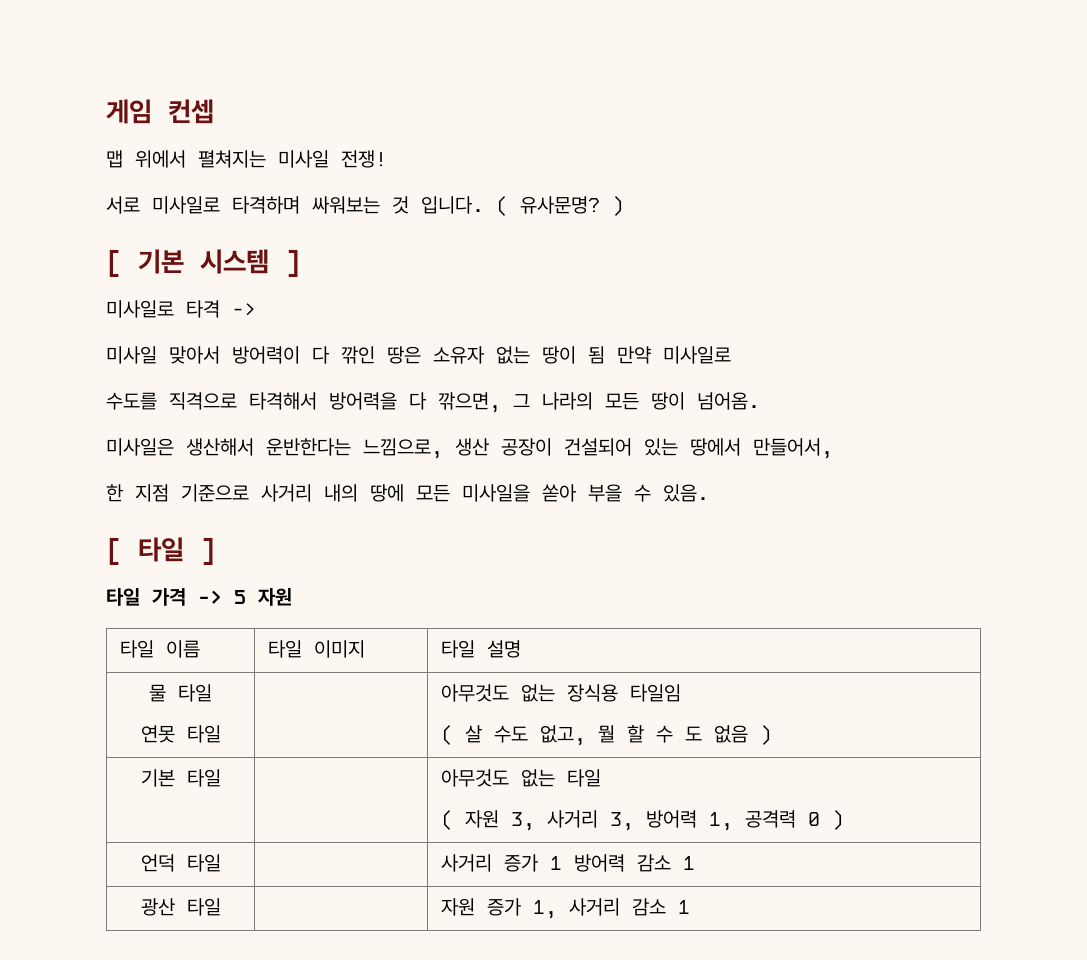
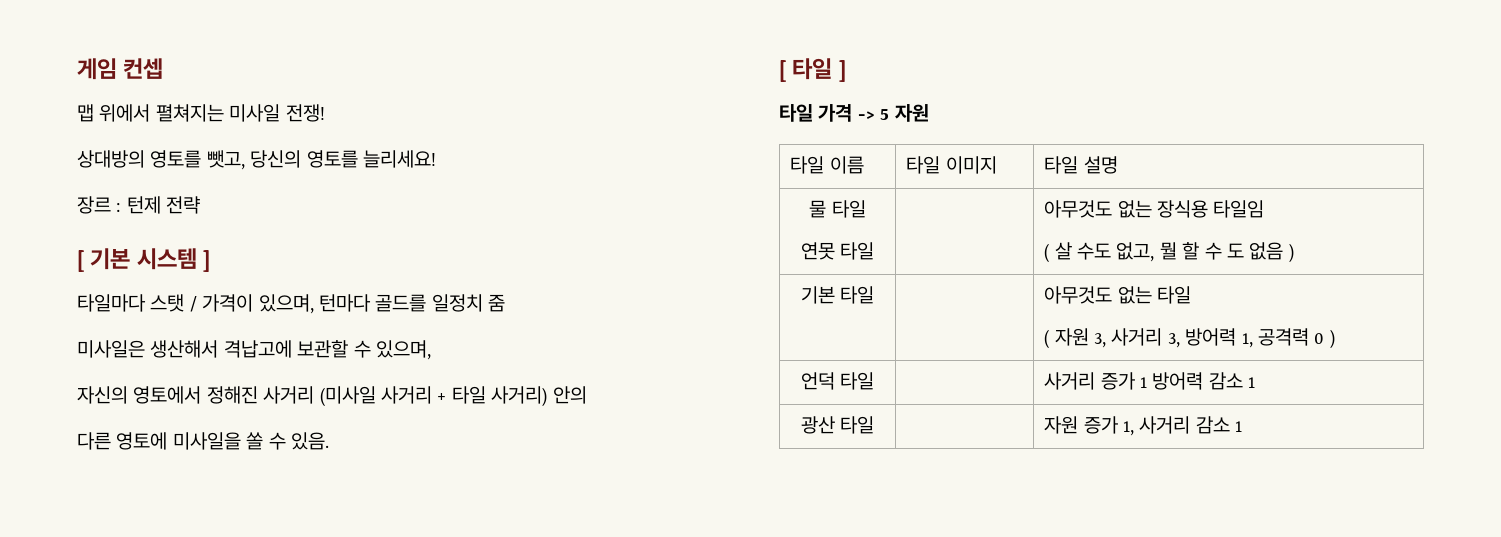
- 서로 미사일로 타격하며 싸워보는 것 입니다. ( 유사문명? )
+ 상대방의 영토를 뺏고, 당신의 영토를 늘리세요!
+ 장르 : 턴제 전략
  [ 기본 시스템 ]
- 미사일로 타격 ->
- 미사일 맞아서 방어력이 다 깎인 땅은 소유자 없는 땅이 됨 만약 미사일로
- 수도를 직격으로 타격해서 방어력을 다 깎으면, 그 나라의 모든 땅이 넘어옴.
- 미사일은 생산해서 운반한다는 느낌으로, 생산 공장이 건설되어 있는 땅에서 만들어서,
- 한 지점 기준으로 사거리 내의 땅에 모든 미사일을 쏟아 부을 수 있음.
+ 타일마다 스탯 / 가격이 있으며, 턴마다 골드를 일정치 줌
+ 미사일은 생산해서 격납고에 보관할 수 있으며,
+ 자신의 영토에서 정해진 사거리 (미사일 사거리 + 타일 사거리) 안의
+ 다른 영토에 미사일을 쏠 수 있음.

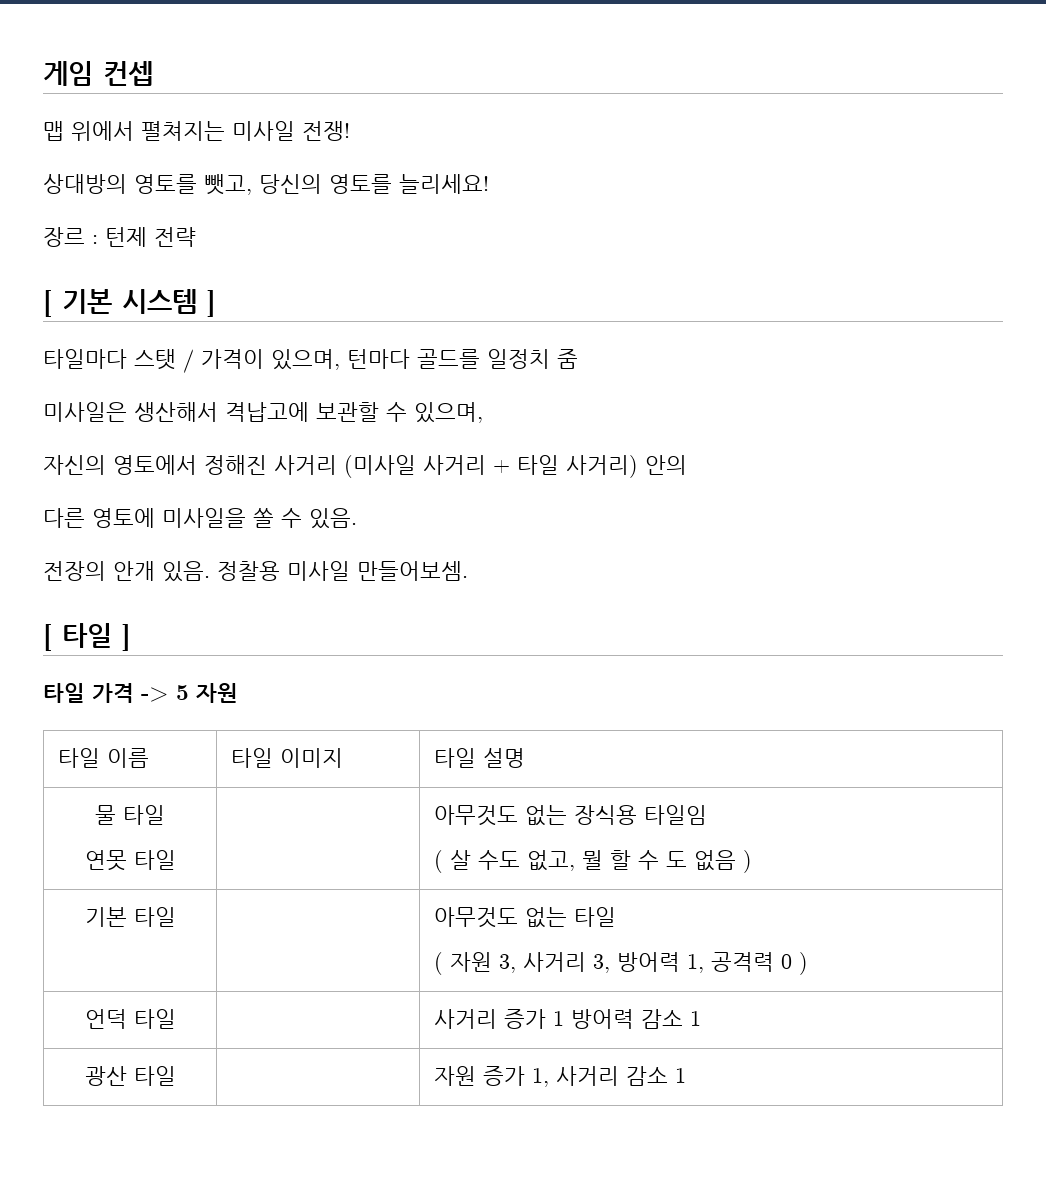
+ 전장의 안개 있음. 정찰용 미사일 만들어보셈.

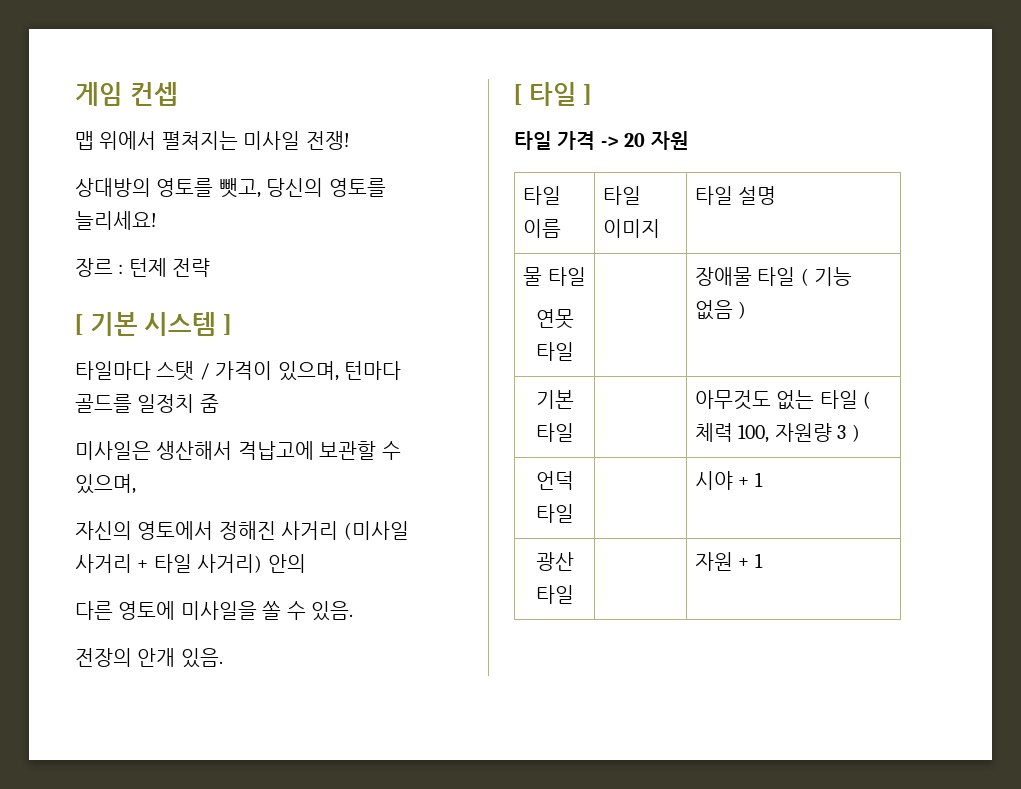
- 정찰용 미사일 만들어보셈.
- 타일 가격 -> 5 자원
+ 타일 가격 -> 20 자원
  물 타일
- 연못 타일 | | 아무것도 없는 장식용 타일임
- ( 살 수도 없고, 뭘 할 수 도 없음 )
+ 연못 타일 | | 장애물 타일 ( 기능 없음 )
- 기본 타일 | | 아무것도 없는 타일
- ( 자원 3, 사거리 3, 방어력 1, 공격력 0 )
- 언덕 타일 | | 사거리 증가 1 방어력 감소 1
+ 기본 타일 | | 아무것도 없는 타일 ( 체력 100, 자원량 3 )
+ 언덕 타일 | | 시야 + 1
- 광산 타일 | | 자원 증가 1, 사거리 감소 1
+ 광산 타일 | | 자원 + 1

